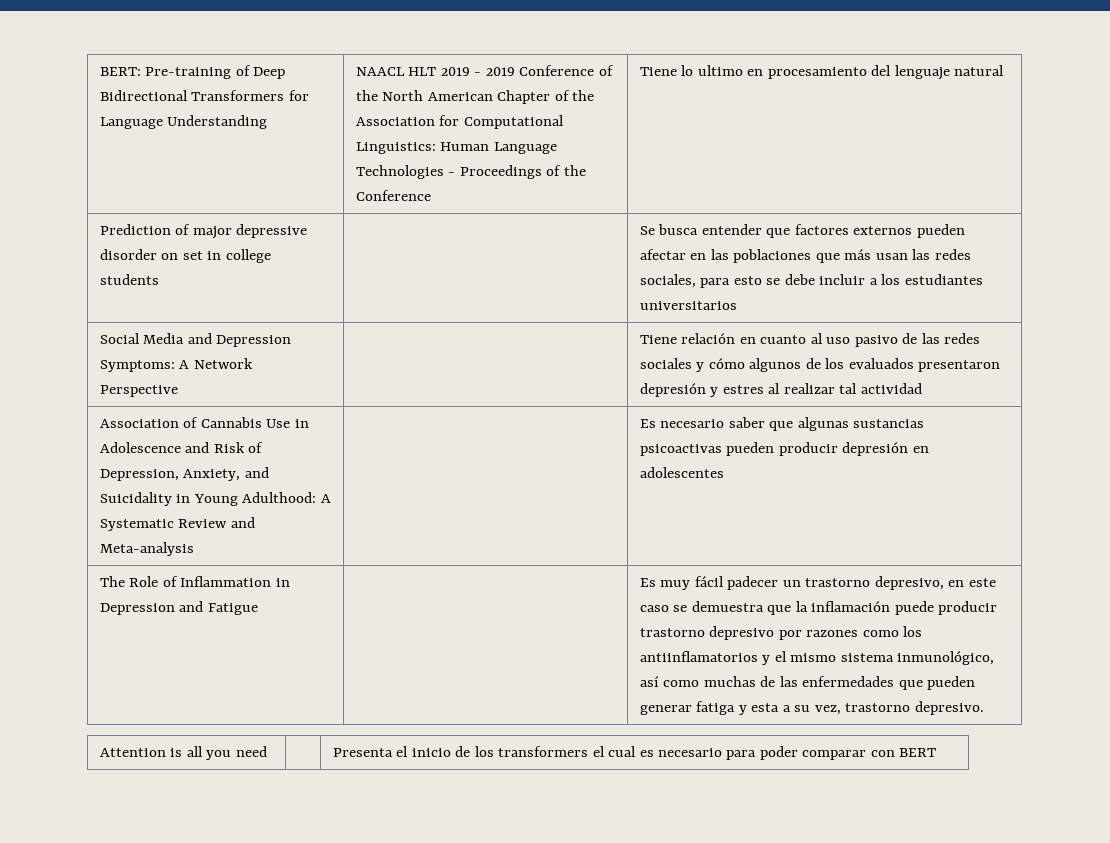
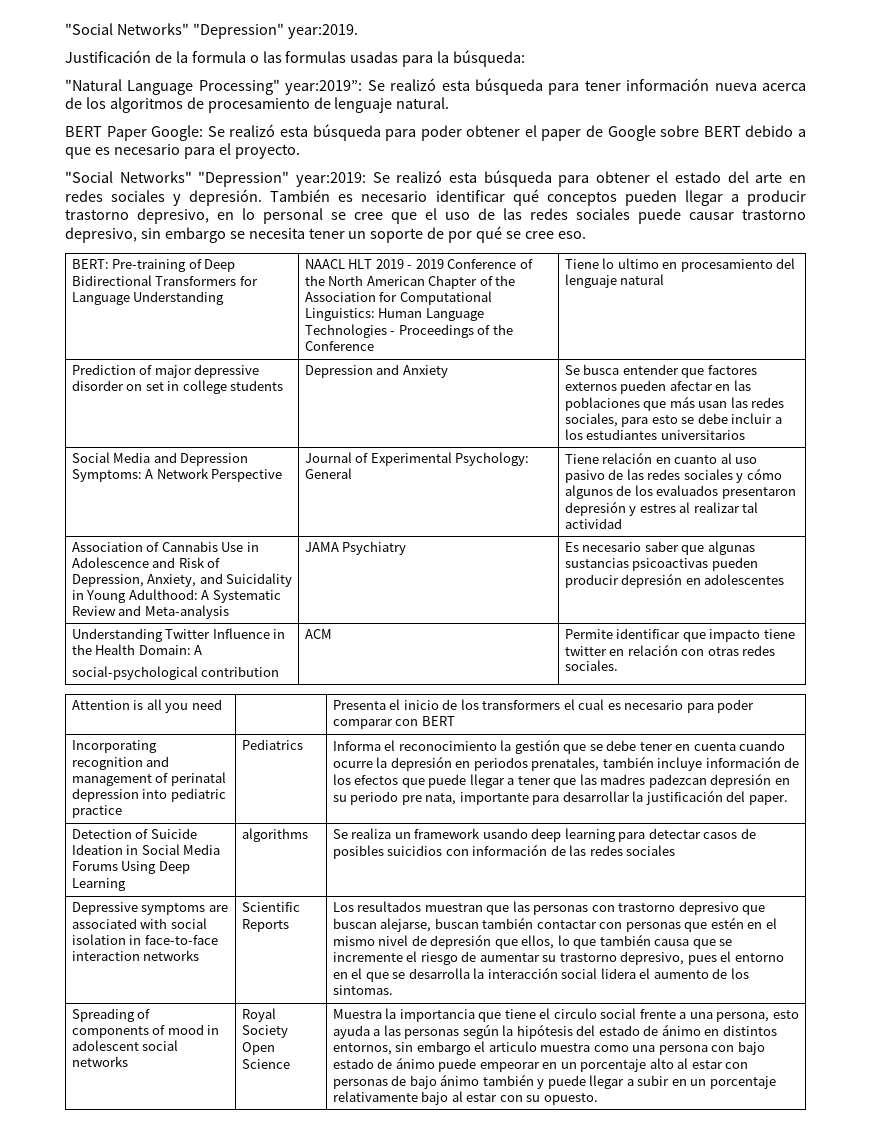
+ "Social Networks" "Depression" year:2019.
+ Justificación de la formula o las formulas usadas para la búsqueda:
+ "Natural Language Processing" year:2019”: Se realizó esta búsqueda para tener información nueva acerca de los algoritmos de procesamiento de lenguaje natural.
+ BERT Paper Google: Se realizó esta búsqueda para poder obtener el paper de Google sobre BERT debido a que es necesario para el proyecto.
+ "Social Networks" "Depression" year:2019: Se realizó esta búsqueda para obtener el estado del arte en redes sociales y depresión. También es necesario identificar qué conceptos pueden llegar a producir trastorno depresivo, en lo personal se cree que el uso de las redes sociales puede causar trastorno depresivo, sin embargo se necesita tener un soporte de por qué se cree eso.
- Prediction of major depressive disorder on set in college students | | Se busca entender que factores externos pueden afectar en las poblaciones que más usan las redes sociales, para esto se debe incluir a los estudiantes universitarios
+ Prediction of major depressive disorder on set in college students | Depression and Anxiety | Se busca entender que factores externos pueden afectar en las poblaciones que más usan las redes sociales, para esto se debe incluir a los estudiantes universitarios
- Social Media and Depression Symptoms: A Network Perspective | | Tiene relación en cuanto al uso pasivo de las redes sociales y cómo algunos de los evaluados presentaron depresión y estres al realizar tal actividad
+ Social Media and Depression Symptoms: A Network Perspective | Journal of Experimental Psychology: General | Tiene relación en cuanto al uso pasivo de las redes sociales y cómo algunos de los evaluados presentaron depresión y estres al realizar tal actividad
- Association of Cannabis Use in Adolescence and Risk of Depression, Anxiety, and Suicidality in Young Adulthood: A Systematic Review and Meta-analysis | | Es necesario saber que algunas sustancias psicoactivas pueden producir depresión en adolescentes
+ Association of Cannabis Use in Adolescence and Risk of Depression, Anxiety, and Suicidality in Young Adulthood: A Systematic Review and Meta-analysis | JAMA Psychiatry | Es necesario saber que algunas sustancias psicoactivas pueden producir depresión en adolescentes
- The Role of Inflammation in Depression and Fatigue | | Es muy fácil padecer un trastorno depresivo, en este caso se demuestra que la inflamación puede producir trastorno depresivo por razones como los antiinflamatorios y el mismo sistema inmunológico, así como muchas de las enfermedades que pueden generar fatiga y esta a su vez, trastorno depresivo.
+ Understanding Twitter Influence in the Health Domain: A
+ social-psychological contribution | ACM | Permite identificar que impacto tiene twitter en relación con otras redes sociales.
+ Incorporating recognition and management of perinatal depression into pediatric practice | Pediatrics | Informa el reconocimiento la gestión que se debe tener en cuenta cuando ocurre la depresión en periodos prenatales, también incluye información de los efectos que puede llegar a tener que las madres padezcan depresión en su periodo pre nata, importante para desarrollar la justificación del paper.
+ Detection of Suicide Ideation in Social Media Forums Using Deep Learning | algorithms | Se realiza un framework usando deep learning para detectar casos de posibles suicidios con información de las redes sociales
+ Depressive symptoms are associated with social isolation in face-to-face interaction networks | Scientific Reports | Los resultados muestran que las personas con trastorno depresivo que buscan alejarse, buscan también contactar con personas que estén en el mismo nivel de depresión que ellos, lo que también causa que se incremente el riesgo de aumentar su trastorno depresivo, pues el entorno en el que se desarrolla la interacción social lidera el aumento de los sintomas.
+ Spreading of components of mood in adolescent social networks | Royal Society Open Science | Muestra la importancia que tiene el circulo social frente a una persona, esto ayuda a las personas según la hipótesis del estado de ánimo en distintos entornos, sin embargo el articulo muestra como una persona con bajo estado de ánimo puede empeorar en un porcentaje alto al estar con personas de bajo ánimo también y puede llegar a subir en un porcentaje relativamente bajo al estar con su opuesto.

